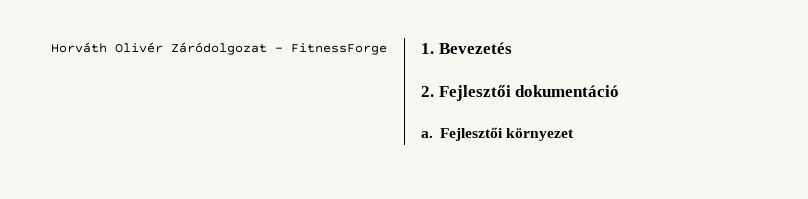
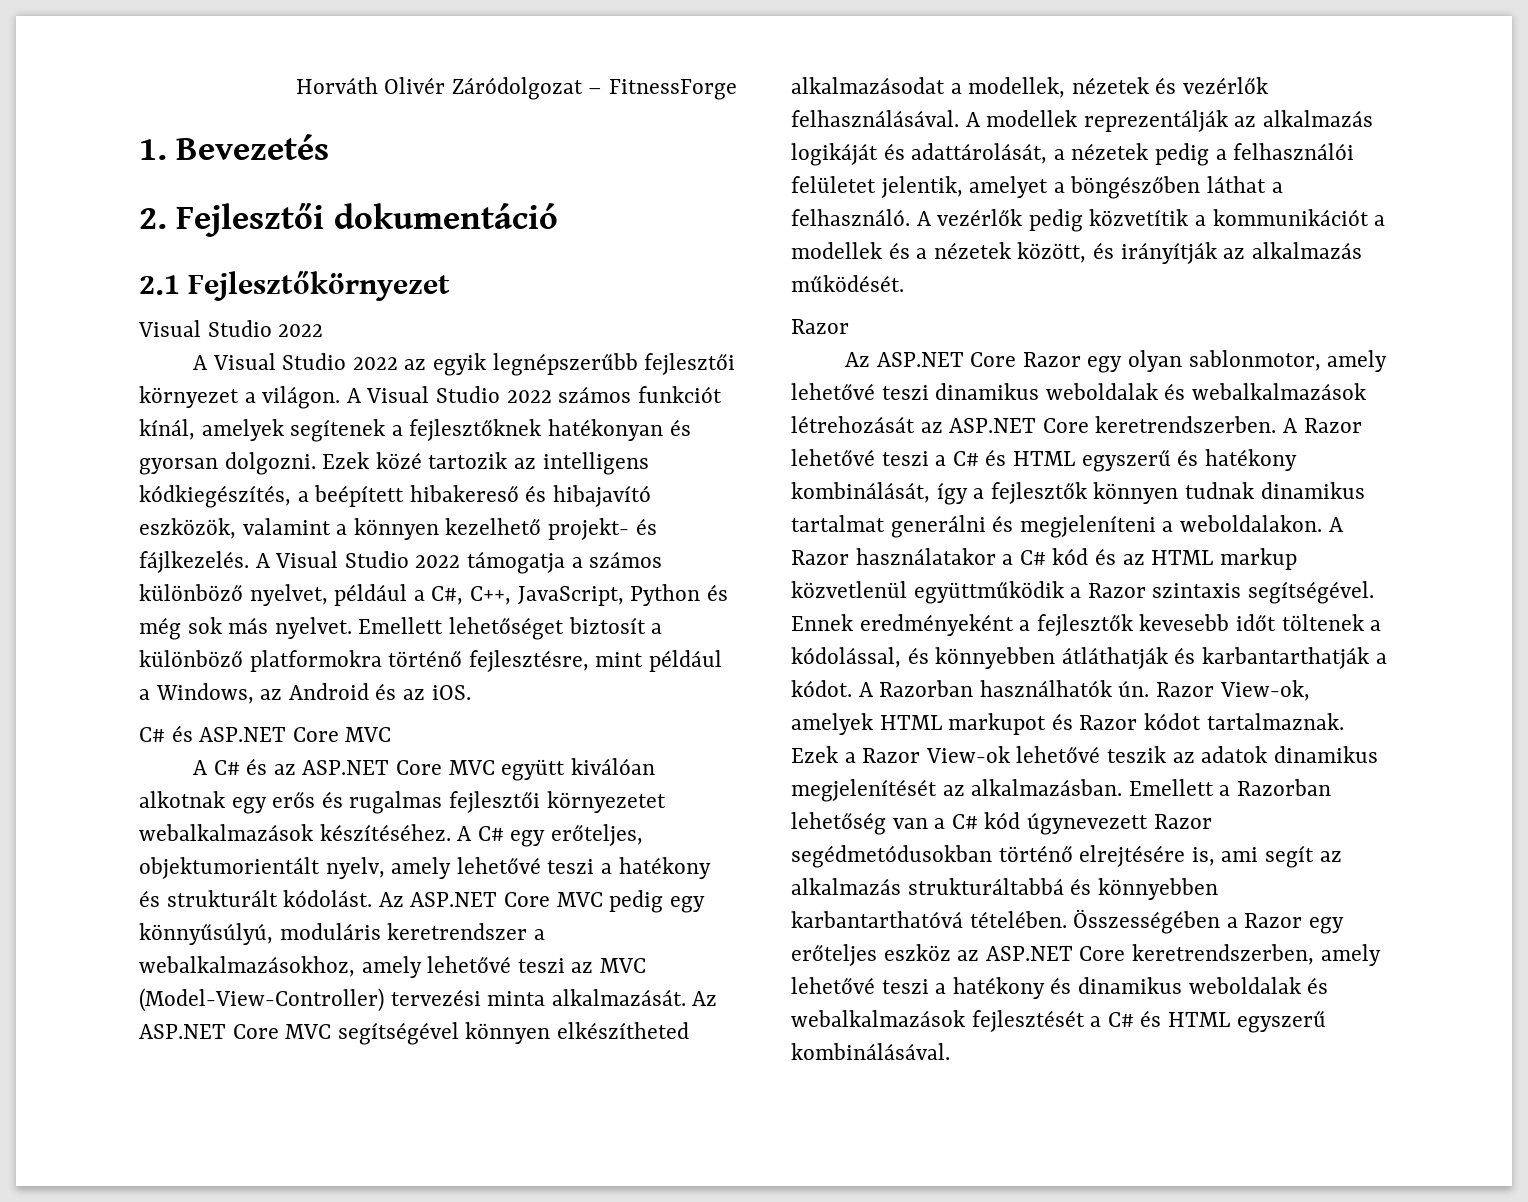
- a. Fejlesztői környezet
+ 2.1 Fejlesztőkörnyezet
+ Visual Studio 2022
+ A Visual Studio 2022 az egyik legnépszerűbb fejlesztői környezet a világon. A Visual Studio 2022 számos funkciót kínál, amelyek segítenek a fejlesztőknek hatékonyan és gyorsan dolgozni. Ezek közé tartozik az intelligens kódkiegészítés, a beépített hibakereső és hibajavító eszközök, valamint a könnyen kezelhető projekt- és fájlkezelés. A Visual Studio 2022 támogatja a számos különböző nyelvet, például a C#, C++, JavaScript, Python és még sok más nyelvet. Emellett lehetőséget biztosít a különböző platformokra történő fejlesztésre, mint például a Windows, az Android és az iOS.
+ C# és ASP.NET Core MVC
+ A C# és az ASP.NET Core MVC együtt kiválóan alkotnak egy erős és rugalmas fejlesztői környezetet webalkalmazások készítéséhez. A C# egy erőteljes, objektumorientált nyelv, amely lehetővé teszi a hatékony és strukturált kódolást. Az ASP.NET Core MVC pedig egy könnyűsúlyú, moduláris keretrendszer a webalkalmazásokhoz, amely lehetővé teszi az MVC (Model-View-Controller) tervezési minta alkalmazását. Az ASP.NET Core MVC segítségével könnyen elkészítheted alkalmazásodat a modellek, nézetek és vezérlők felhasználásával. A modellek reprezentálják az alkalmazás logikáját és adattárolását, a nézetek pedig a felhasználói felületet jelentik, amelyet a böngészőben láthat a felhasználó. A vezérlők pedig közvetítik a kommunikációt a modellek és a nézetek között, és irányítják az alkalmazás működését.
+ Razor
+ Az ASP.NET Core Razor egy olyan sablonmotor, amely lehetővé teszi dinamikus weboldalak és webalkalmazások létrehozását az ASP.NET Core keretrendszerben. A Razor lehetővé teszi a C# és HTML egyszerű és hatékony kombinálását, így a fejlesztők könnyen tudnak dinamikus tartalmat generálni és megjeleníteni a weboldalakon. A Razor használatakor a C# kód és az HTML markup közvetlenül együttműködik a Razor szintaxis segítségével. Ennek eredményeként a fejlesztők kevesebb időt töltenek a kódolással, és könnyebben átláthatják és karbantarthatják a kódot. A Razorban használhatók ún. Razor View-ok, amelyek HTML markupot és Razor kódot tartalmaznak. Ezek a Razor View-ok lehetővé teszik az adatok dinamikus megjelenítését az alkalmazásban. Emellett a Razorban lehetőség van a C# kód úgynevezett Razor segédmetódusokban történő elrejtésére is, ami segít az alkalmazás strukturáltabbá és könnyebben karbantarthatóvá tételében. Összességében a Razor egy erőteljes eszköz az ASP.NET Core keretrendszerben, amely lehetővé teszi a hatékony és dinamikus weboldalak és webalkalmazások fejlesztését a C# és HTML egyszerű kombinálásával.

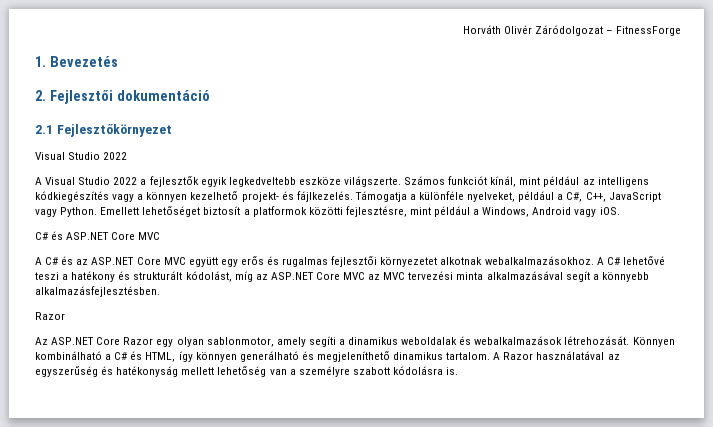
- A Visual Studio 2022 az egyik legnépszerűbb fejlesztői környezet a világon. A Visual Studio 2022 számos funkciót kínál, amelyek segítenek a fejlesztőknek hatékonyan és gyorsan dolgozni. Ezek közé tartozik az intelligens kódkiegészítés, a beépített hibakereső és hibajavító eszközök, valamint a könnyen kezelhető projekt- és fájlkezelés.
+ A Visual Studio 2022 a fejlesztők egyik legkedveltebb eszköze világszerte. Számos funkciót kínál, mint például az intelligens kódkiegészítés vagy a könnyen kezelhető projekt- és fájlkezelés.
- A Visual Studio 2022 támogatja a számos különböző nyelvet, például a C#, C++, JavaScript, Python és még sok más nyelvet.
+ Támogatja a különféle nyelveket, például a C#, C++, JavaScript vagy Python.
- Emellett lehetőséget biztosít a különböző platformokra történő fejlesztésre, mint például a Windows, az Android és az iOS.
+ Emellett lehetőséget biztosít a platformok közötti fejlesztésre, mint például a Windows, Android vagy iOS.
- A C# és az ASP.NET Core MVC együtt kiválóan alkotnak egy erős és rugalmas fejlesztői környezetet webalkalmazások készítéséhez. A C# egy erőteljes, objektumorientált nyelv, amely lehetővé teszi a hatékony és strukturált kódolást. Az ASP.NET Core MVC pedig egy könnyűsúlyú, moduláris keretrendszer a webalkalmazásokhoz, amely lehetővé teszi az MVC (Model-View-Controller) tervezési minta alkalmazását. Az ASP.NET Core MVC segítségével könnyen elkészítheted alkalmazásodat a modellek, nézetek és vezérlők felhasználásával. A modellek reprezentálják az alkalmazás logikáját és adattárolását, a nézetek pedig a felhasználói felületet jelentik, amelyet a böngészőben láthat a felhasználó. A vezérlők pedig közvetítik a kommunikációt a modellek és a nézetek között, és irányítják az alkalmazás működését.
+ A C# és az ASP.NET Core MVC együtt egy erős és rugalmas fejlesztői környezetet alkotnak webalkalmazásokhoz. A C# lehetővé teszi a hatékony és strukturált kódolást, míg az ASP.NET Core MVC az MVC tervezési minta alkalmazásával segít a könnyebb alkalmazásfejlesztésben.
- Az ASP.NET Core Razor egy olyan sablonmotor, amely lehetővé teszi dinamikus weboldalak és webalkalmazások létrehozását az ASP.NET Core keretrendszerben. A Razor lehetővé teszi a C# és HTML egyszerű és hatékony kombinálását, így a fejlesztők könnyen tudnak dinamikus tartalmat generálni és megjeleníteni a weboldalakon. A Razor használatakor a C# kód és az HTML markup közvetlenül együttműködik a Razor szintaxis segítségével. Ennek eredményeként a fejlesztők kevesebb időt töltenek a kódolással, és könnyebben átláthatják és karbantarthatják a kódot. A Razorban használhatók ún. Razor View-ok, amelyek HTML markupot és Razor kódot tartalmaznak. Ezek a Razor View-ok lehetővé teszik az adatok dinamikus megjelenítését az alkalmazásban. Emellett a Razorban lehetőség van a C# kód úgynevezett Razor segédmetódusokban történő elrejtésére is, ami segít az alkalmazás strukturáltabbá és könnyebben karbantarthatóvá tételében. Összességében a Razor egy erőteljes eszköz az ASP.NET Core keretrendszerben, amely lehetővé teszi a hatékony és dinamikus weboldalak és webalkalmazások fejlesztését a C# és HTML egyszerű kombinálásával.
+ Az ASP.NET Core Razor egy olyan sablonmotor, amely segíti a dinamikus weboldalak és webalkalmazások létrehozását. Könnyen kombinálható a C# és HTML, így könnyen generálható és megjeleníthető dinamikus tartalom. A Razor használatával az egyszerűség és hatékonyság mellett lehetőség van a személyre szabott kódolásra is.

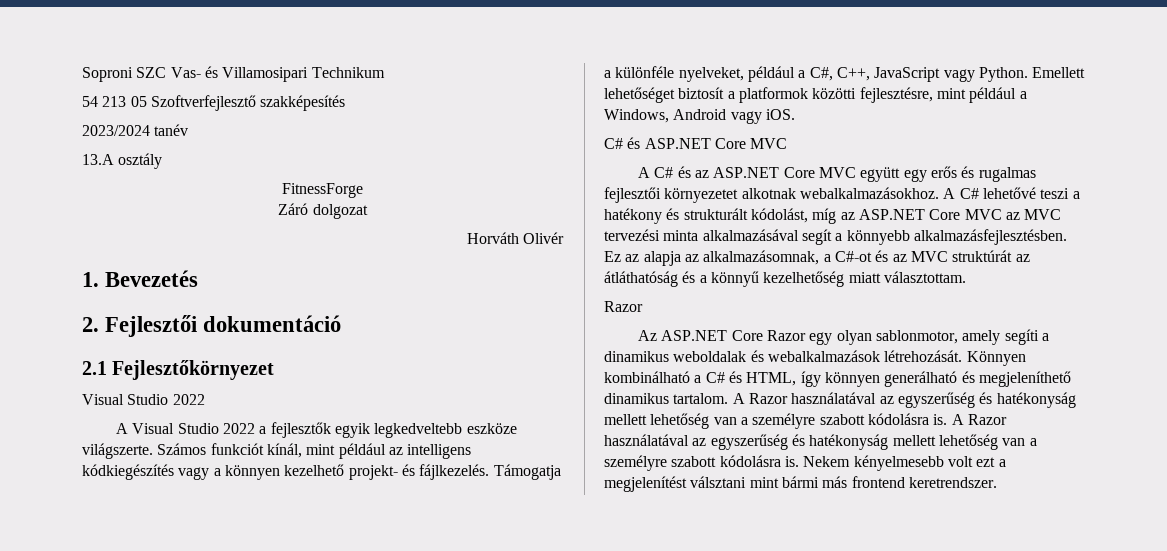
+ Soproni SZC Vas- és Villamosipari Technikum
+ 54 213 05 Szoftverfejlesztő szakképesítés
+ 2023/2024 tanév
+ 13.A osztály
+ FitnessForge
+ Záró dolgozat
- Horváth Olivér Záródolgozat – FitnessForge
+ Horváth Olivér
+ Ez az alapja az alkalmazásomnak, a C#-ot és az MVC struktúrát az átláthatóság és a könnyű kezelhetőség miatt választottam.
+ A Razor használatával az egyszerűség és hatékonyság mellett lehetőség van a személyre szabott kódolásra is. Nekem kényelmesebb volt ezt a megjelenítést válsztani mint bármi más frontend keretrendszer.

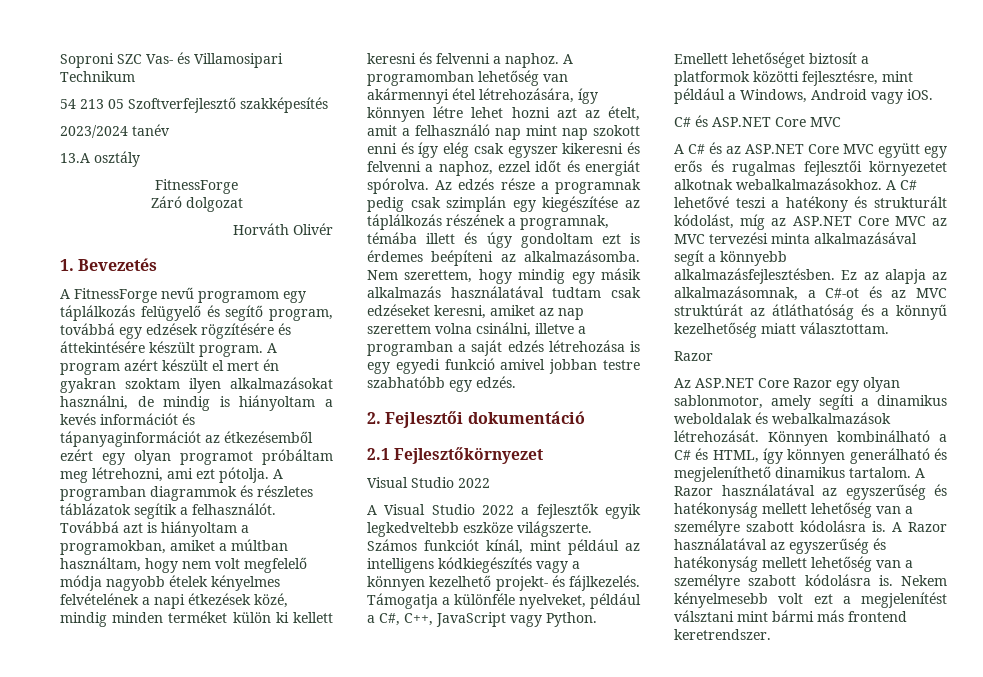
+ A FitnessForge nevű programom egy táplálkozás felügyelő és segítő program, továbbá egy edzések rögzítésére és áttekintésére készült program. A program azért készült el mert én gyakran szoktam ilyen alkalmazásokat használni, de mindig is hiányoltam a kevés információt és tápanyaginformációt az étkezésemből ezért egy olyan programot próbáltam meg létrehozni, ami ezt pótolja. A programban diagrammok és részletes táblázatok segítik a felhasználót. Továbbá azt is hiányoltam a programokban, amiket a múltban használtam, hogy nem volt megfelelő módja nagyobb ételek kényelmes felvételének a napi étkezések közé, mindig minden terméket külön ki kellett keresni és felvenni a naphoz. A programomban lehetőség van akármennyi étel létrehozására, így könnyen létre lehet hozni azt az ételt, amit a felhasználó nap mint nap szokott enni és így elég csak egyszer kikeresni és felvenni a naphoz, ezzel időt és energiát spórolva. Az edzés része a programnak pedig csak szimplán egy kiegészítése az táplálkozás részének a programnak, témába illett és úgy gondoltam ezt is érdemes beépíteni az alkalmazásomba. Nem szerettem, hogy mindig egy másik alkalmazás használatával tudtam csak edzéseket keresni, amiket az nap szerettem volna csinálni, illetve a programban a saját edzés létrehozása is egy egyedi funkció amivel jobban testre szabhatóbb egy edzés.

